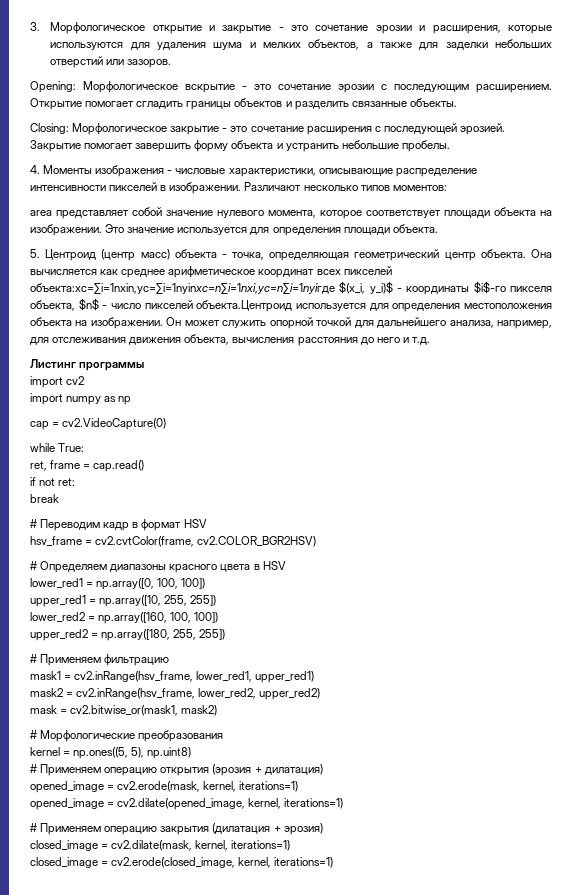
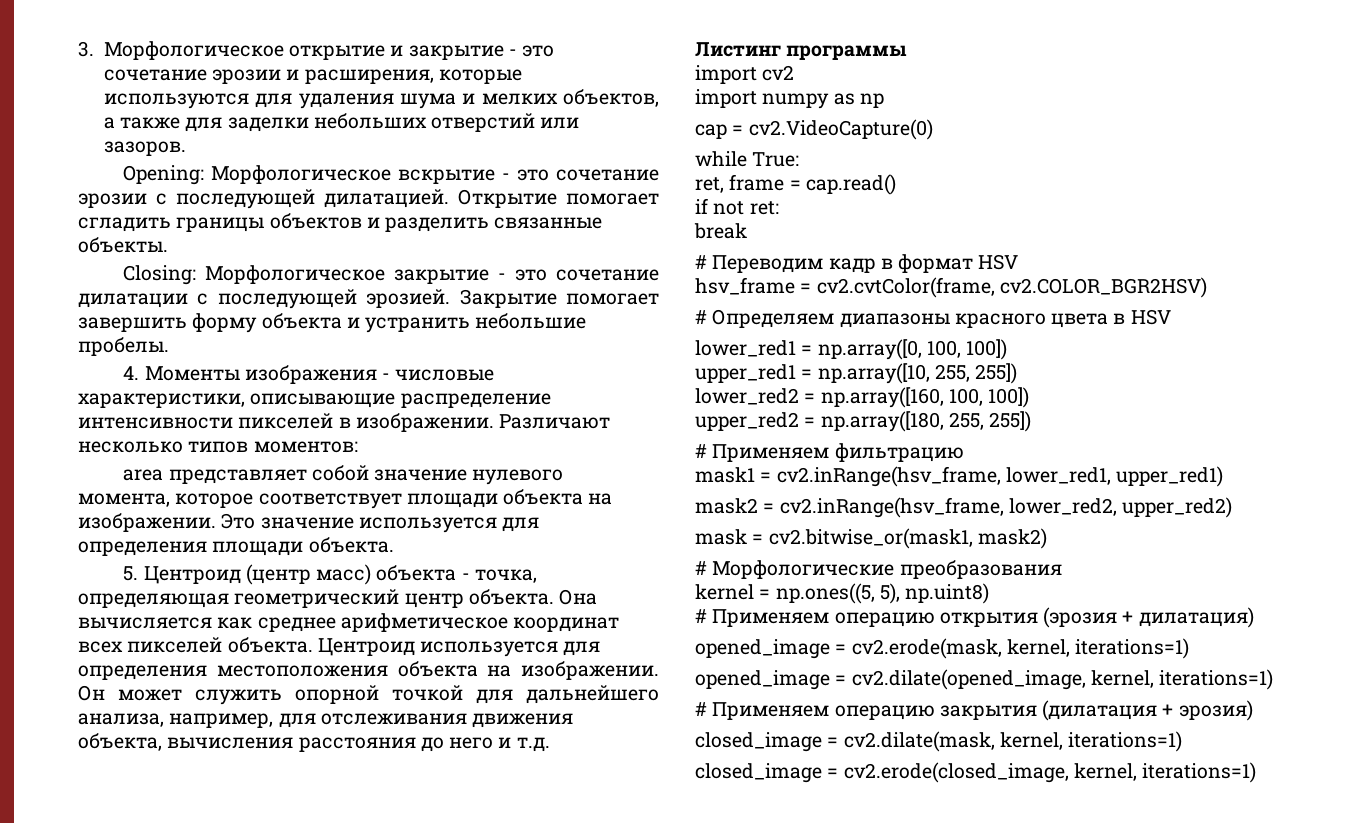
- Opening: Морфологическое вскрытие - это сочетание эрозии с последующим расширением.
+ Opening: Морфологическое вскрытие - это сочетание эрозии с последующей дилатацией.
- Closing: Морфологическое закрытие - это сочетание расширения с последующей эрозией.
+ Closing: Морфологическое закрытие - это сочетание дилатации с последующей эрозией.
- Она вычисляется как среднее арифметическое координат всех пикселей объекта:xc=∑i=1nxin,yc=∑i=1nyinxc=n∑i=1nxi,yc=n∑i=1nyiгде $(x_i, y_i)$ - координаты $i$-го пикселя объекта, $n$ - число пикселей объекта.Центроид используется для определения местоположения объекта на изображении.
+ Она вычисляется как среднее арифметическое координат всех пикселей объекта. Центроид используется для определения местоположения объекта на изображении.

